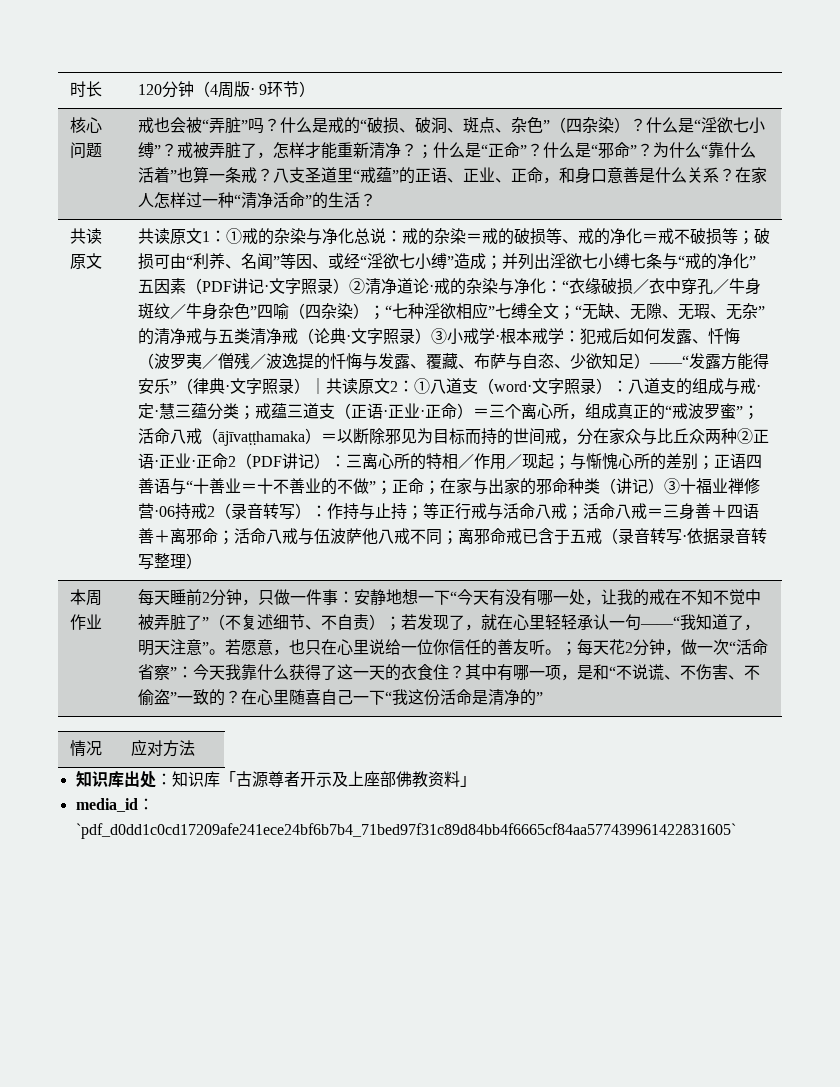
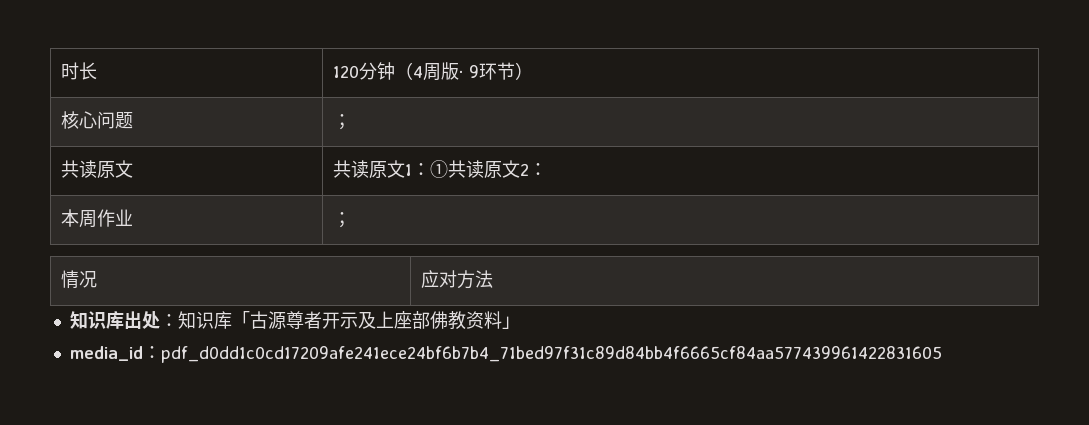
- 核心问题 | 戒也会被“弄脏”吗？什么是戒的“破损、破洞、斑点、杂色”（四杂染）？什么是“淫欲七小缚”？戒被弄脏了，怎样才能重新清净？；什么是“正命”？什么是“邪命”？为什么“靠什么活着”也算一条戒？八支圣道里“戒蕴”的正语、正业、正命，和身口意善是什么关系？在家人怎样过一种“清净活命”的生活？
+ 核心问题 | ；
- 共读原文1：①戒的杂染与净化总说：戒的杂染＝戒的破损等、戒的净化＝戒不破损等；破损可由“利养、名闻”等因、或经“淫欲七小缚”造成；并列出淫欲七小缚七条与“戒的净化”五因素（PDF讲记·文字照录）②清净道论·戒的杂染与净化：“衣缘破损／衣中穿孔／牛身斑纹／牛身杂色”四喻（四杂染）；“七种淫欲相应”七缚全文；“无缺、无隙、无瑕、无杂”的清净戒与五类清净戒（论典·文字照录）③小戒学·根本戒学：犯戒后如何发露、忏悔（波罗夷／僧残／波逸提的忏悔与发露、覆藏、布萨与自恣、少欲知足）——“发露方能得安乐”（律典·文字照录）｜共读原文2：①八道支（word·文字照录）：八道支的组成与戒·定·慧三蕴分类；戒蕴三道支（正语·正业·正命）＝三个离心所，组成真正的“戒波罗蜜”；活命八戒（ājīvaṭṭhamaka）＝以断除邪见为目标而持的世间戒，分在家众与比丘众两种②正语·正业·正命2（PDF讲记）：三离心所的特相／作用／现起；与惭愧心所的差别；正语四善语与“十善业＝十不善业的不做”；正命；在家与出家的邪命种类（讲记）③十福业禅修营·06持戒2（录音转写）：作持与止持；等正行戒与活命八戒；活命八戒＝三身善＋四语善＋离邪命；活命八戒与伍波萨他八戒不同；离邪命戒已含于五戒（录音转写·依据录音转写整理）
- 本周作业 | 每天睡前2分钟，只做一件事：安静地想一下“今天有没有哪一处，让我的戒在不知不觉中被弄脏了”（不复述细节、不自责）；若发现了，就在心里轻轻承认一句——“我知道了，明天注意”。若愿意，也只在心里说给一位你信任的善友听。；每天花2分钟，做一次“活命省察”：今天我靠什么获得了这一天的衣食住？其中有哪一项，是和“不说谎、不伤害、不偷盗”一致的？在心里随喜自己一下“我这份活命是清净的”
+ 共读原文1：①共读原文2：
+ 本周作业 | ；
- media_id：`pdf_d0dd1c0cd17209afe241ece24bf6b7b4_71bed97f31c89d84bb4f6665cf84aa577439961422831605`
+ media_id：pdf_d0dd1c0cd17209afe241ece24bf6b7b4_71bed97f31c89d84bb4f6665cf84aa577439961422831605

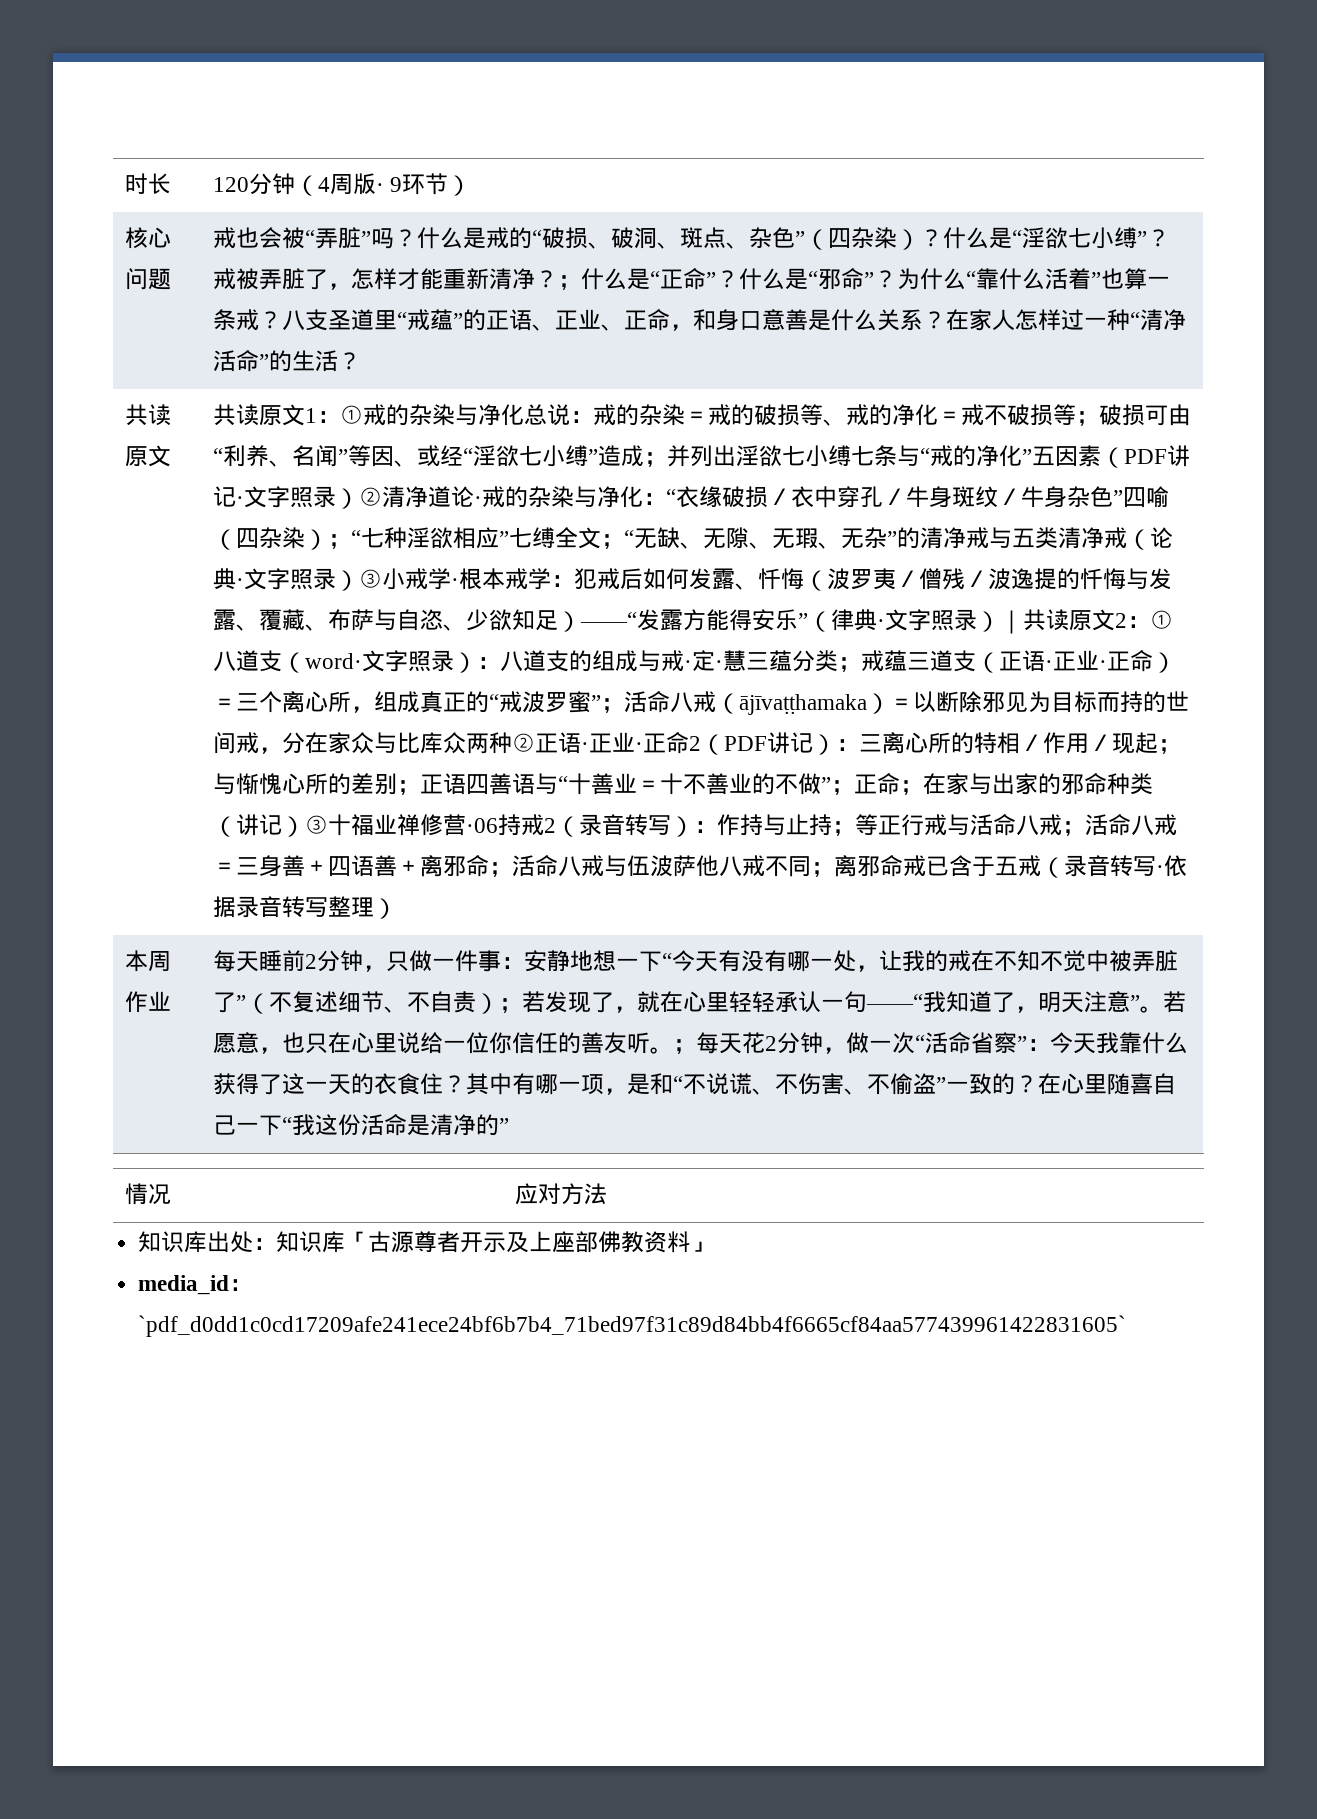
- 核心问题 | ；
+ 核心问题 | 戒也会被“弄脏”吗？什么是戒的“破损、破洞、斑点、杂色”（四杂染）？什么是“淫欲七小缚”？戒被弄脏了，怎样才能重新清净？；什么是“正命”？什么是“邪命”？为什么“靠什么活着”也算一条戒？八支圣道里“戒蕴”的正语、正业、正命，和身口意善是什么关系？在家人怎样过一种“清净活命”的生活？
- 共读原文1：①共读原文2：
- 本周作业 | ；
+ 共读原文1：①戒的杂染与净化总说：戒的杂染＝戒的破损等、戒的净化＝戒不破损等；破损可由“利养、名闻”等因、或经“淫欲七小缚”造成；并列出淫欲七小缚七条与“戒的净化”五因素（PDF讲记·文字照录）②清净道论·戒的杂染与净化：“衣缘破损／衣中穿孔／牛身斑纹／牛身杂色”四喻（四杂染）；“七种淫欲相应”七缚全文；“无缺、无隙、无瑕、无杂”的清净戒与五类清净戒（论典·文字照录）③小戒学·根本戒学：犯戒后如何发露、忏悔（波罗夷／僧残／波逸提的忏悔与发露、覆藏、布萨与自恣、少欲知足）——“发露方能得安乐”（律典·文字照录）｜共读原文2：①八道支（word·文字照录）：八道支的组成与戒·定·慧三蕴分类；戒蕴三道支（正语·正业·正命）＝三个离心所，组成真正的“戒波罗蜜”；活命八戒（ājīvaṭṭhamaka）＝以断除邪见为目标而持的世间戒，分在家众与比库众两种②正语·正业·正命2（PDF讲记）：三离心所的特相／作用／现起；与惭愧心所的差别；正语四善语与“十善业＝十不善业的不做”；正命；在家与出家的邪命种类（讲记）③十福业禅修营·06持戒2（录音转写）：作持与止持；等正行戒与活命八戒；活命八戒＝三身善＋四语善＋离邪命；活命八戒与伍波萨他八戒不同；离邪命戒已含于五戒（录音转写·依据录音转写整理）
+ 本周作业 | 每天睡前2分钟，只做一件事：安静地想一下“今天有没有哪一处，让我的戒在不知不觉中被弄脏了”（不复述细节、不自责）；若发现了，就在心里轻轻承认一句——“我知道了，明天注意”。若愿意，也只在心里说给一位你信任的善友听。；每天花2分钟，做一次“活命省察”：今天我靠什么获得了这一天的衣食住？其中有哪一项，是和“不说谎、不伤害、不偷盗”一致的？在心里随喜自己一下“我这份活命是清净的”
- media_id：pdf_d0dd1c0cd17209afe241ece24bf6b7b4_71bed97f31c89d84bb4f6665cf84aa577439961422831605
+ media_id：`pdf_d0dd1c0cd17209afe241ece24bf6b7b4_71bed97f31c89d84bb4f6665cf84aa577439961422831605`

